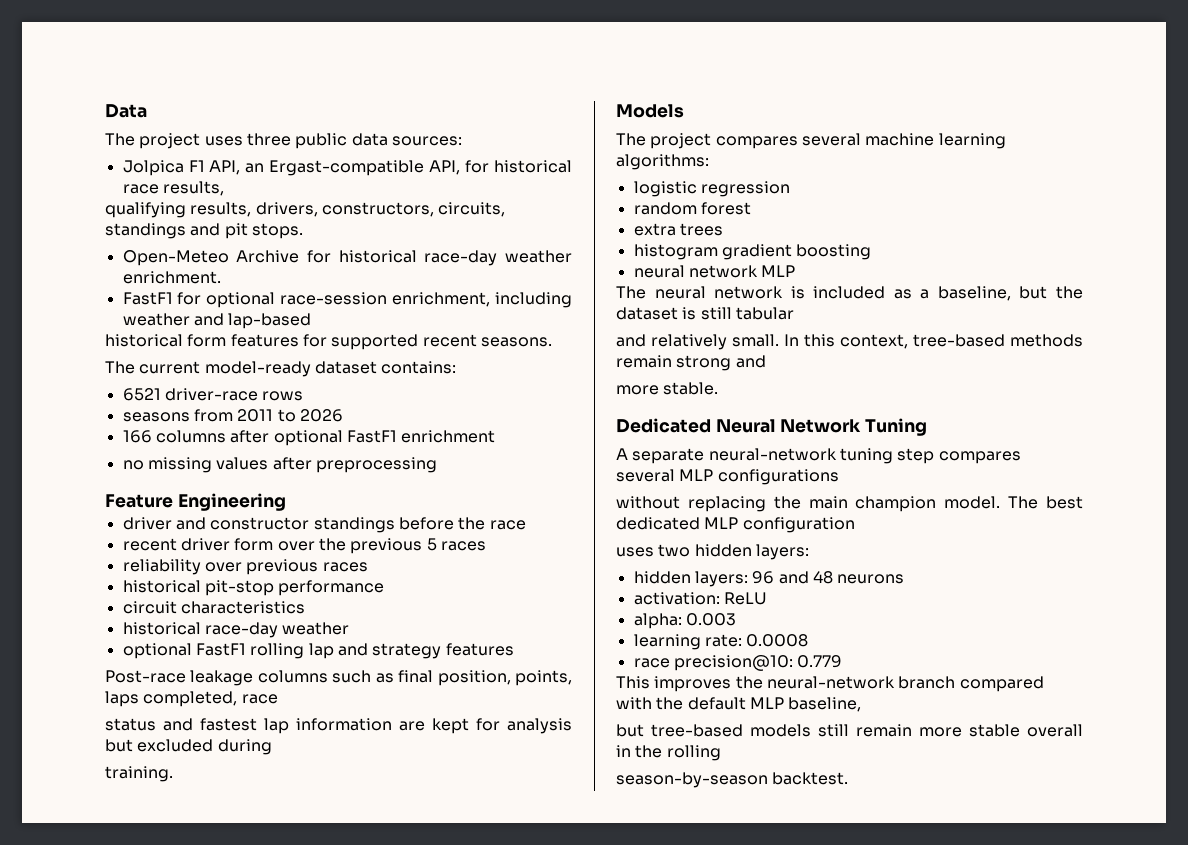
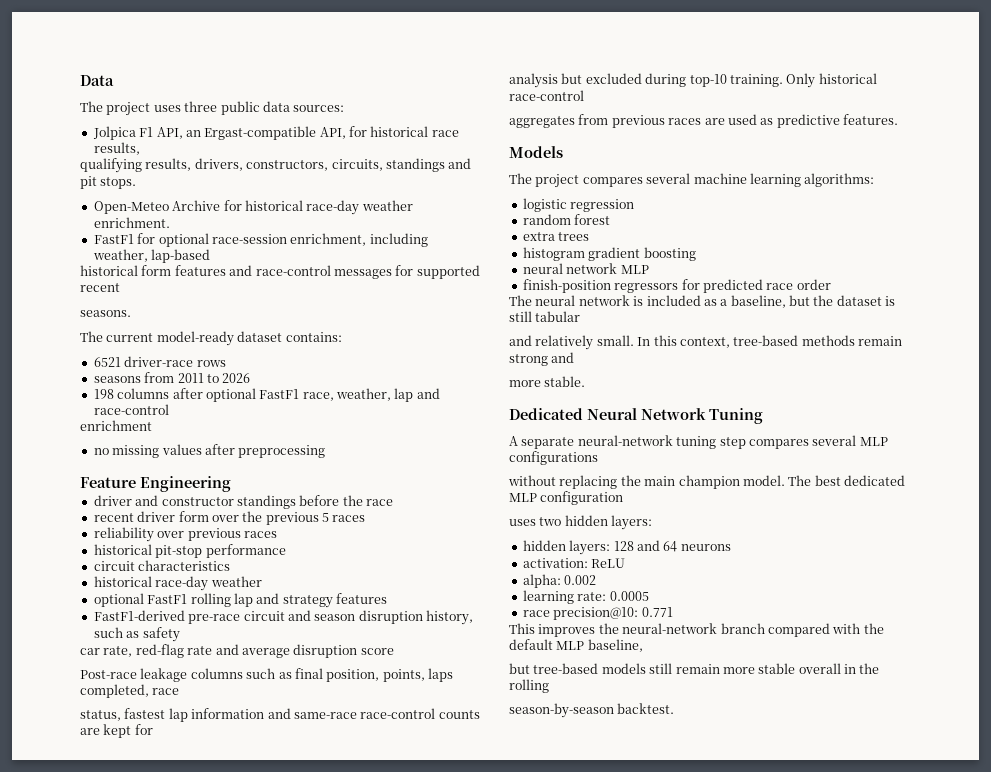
- FastF1 for optional race-session enrichment, including weather and lap-based
+ FastF1 for optional race-session enrichment, including weather, lap-based
- historical form features for supported recent seasons.
+ historical form features and race-control messages for supported recent
+ seasons.
- 166 columns after optional FastF1 enrichment
+ 198 columns after optional FastF1 race, weather, lap and race-control
+ enrichment
+ FastF1-derived pre-race circuit and season disruption history, such as safety
+ car rate, red-flag rate and average disruption score
- status and fastest lap information are kept for analysis but excluded during
- training.
+ status, fastest lap information and same-race race-control counts are kept for
+ analysis but excluded during top-10 training. Only historical race-control
+ aggregates from previous races are used as predictive features.
+ finish-position regressors for predicted race order
- hidden layers: 96 and 48 neurons
+ hidden layers: 128 and 64 neurons
- alpha: 0.003
+ alpha: 0.002
- learning rate: 0.0008
+ learning rate: 0.0005
- race precision@10: 0.779
+ race precision@10: 0.771

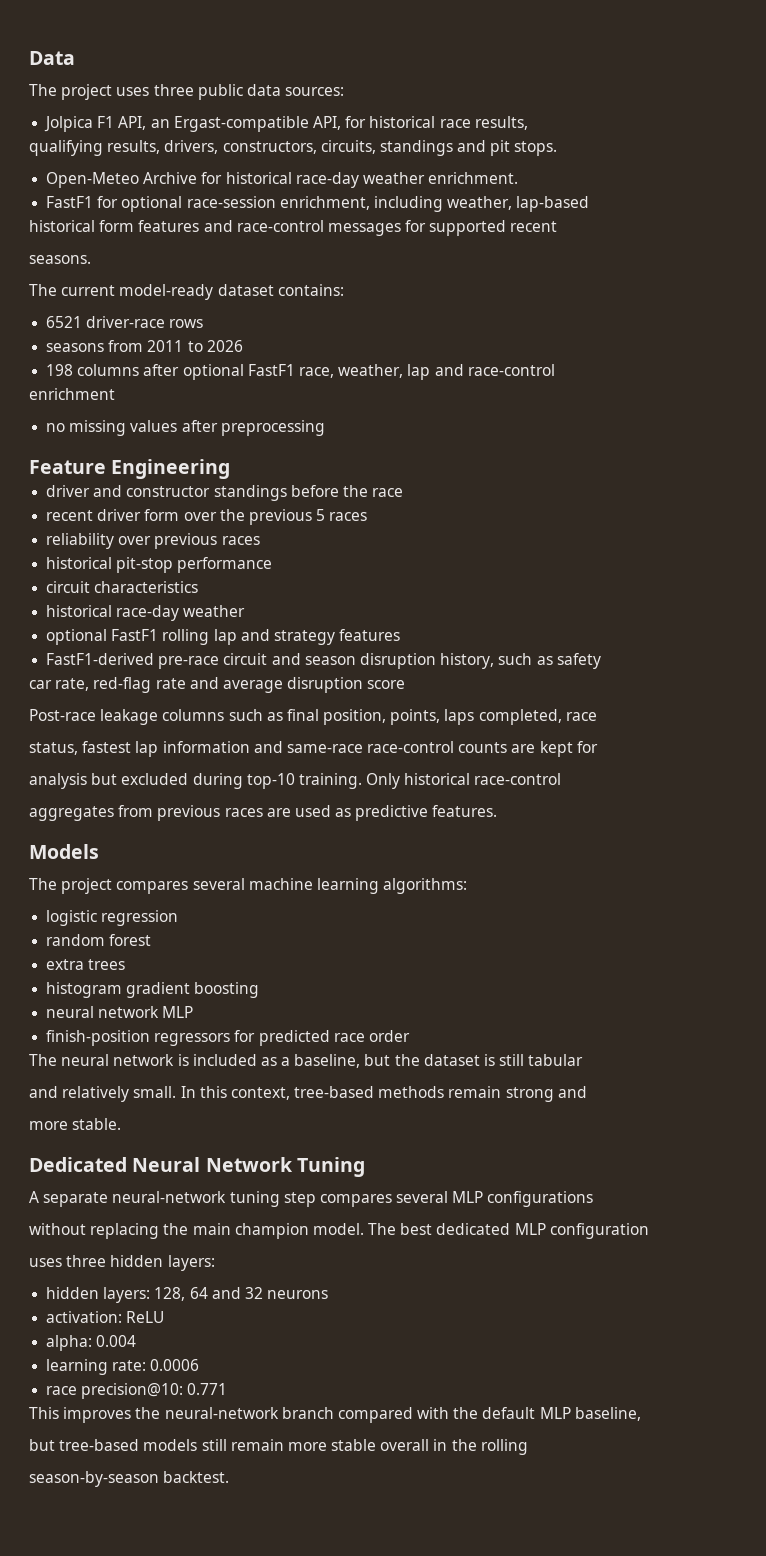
- uses two hidden layers:
+ uses three hidden layers:
- hidden layers: 128 and 64 neurons
+ hidden layers: 128, 64 and 32 neurons
- alpha: 0.002
+ alpha: 0.004
- learning rate: 0.0005
+ learning rate: 0.0006

